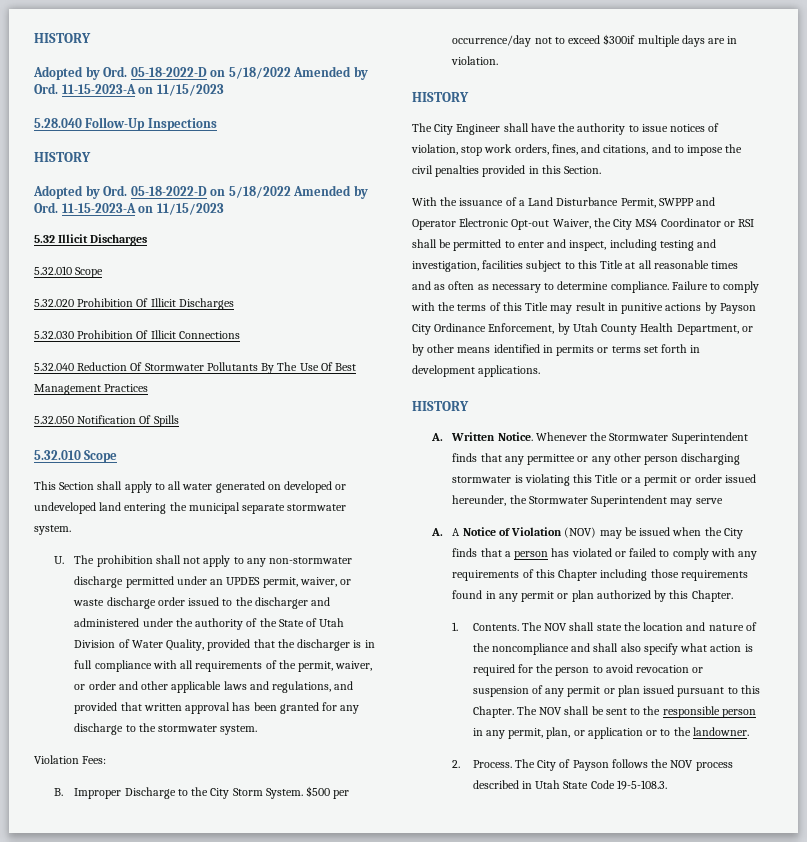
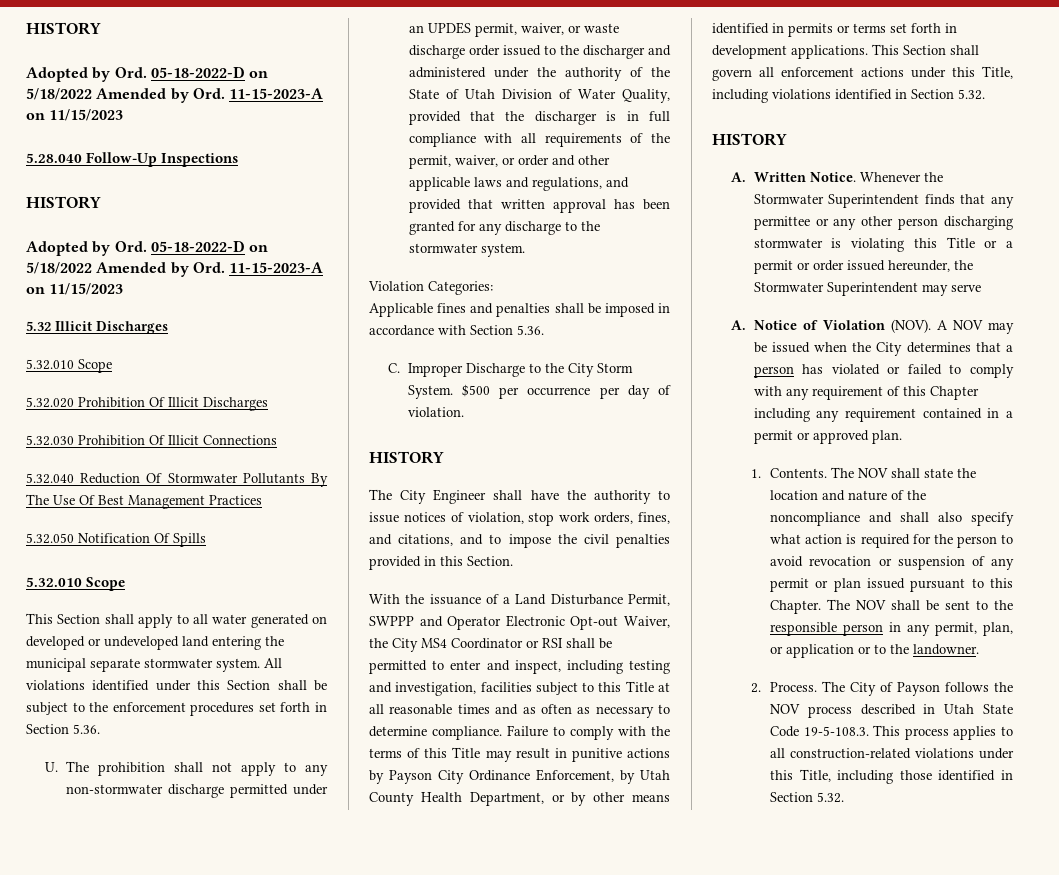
+ All violations identified under this Section shall be subject to the enforcement procedures set forth in Section 5.36.
- Violation Fees:
- B. Improper Discharge to the City Storm System.
+ Violation Categories:
+ Applicable fines and penalties shall be imposed in accordance with Section 5.36.
+ C. Improper Discharge to the City Storm System.
- $500 per occurrence/day not to exceed $300if multiple days are in violation.
+ $500 per occurrence per day of violation.
+ This Section shall govern all enforcement actions under this Title, including violations identified in Section 5.32.
- A. A Notice of Violation (NOV) may be issued when the City finds that a person has violated or failed to comply with any requirements of this Chapter including those requirements found in any permit or plan authorized by this Chapter.
+ A. Notice of Violation (NOV). A NOV may be issued when the City determines that a person has violated or failed to comply with any requirement of this Chapter including any requirement contained in a permit or approved plan.
- The City of Payson follows the NOV process described in Utah State Code 19-5-108.3.
+ The City of Payson follows the NOV process described in Utah State Code 19-5-108.3. This process applies to all construction-related violations under this Title, including those identified in Section 5.32.

